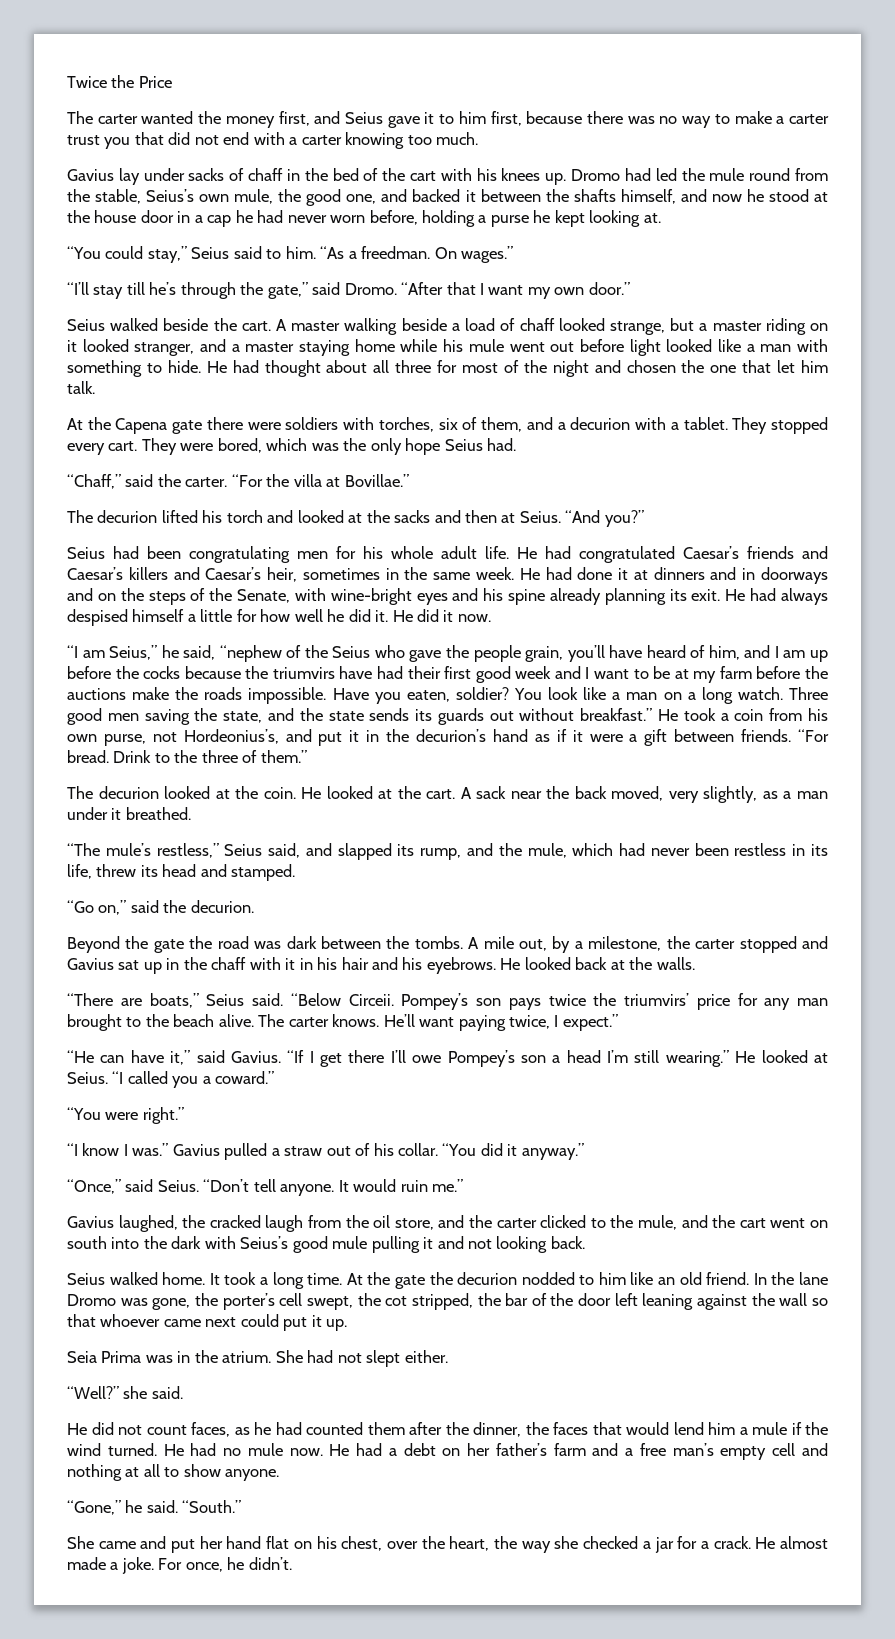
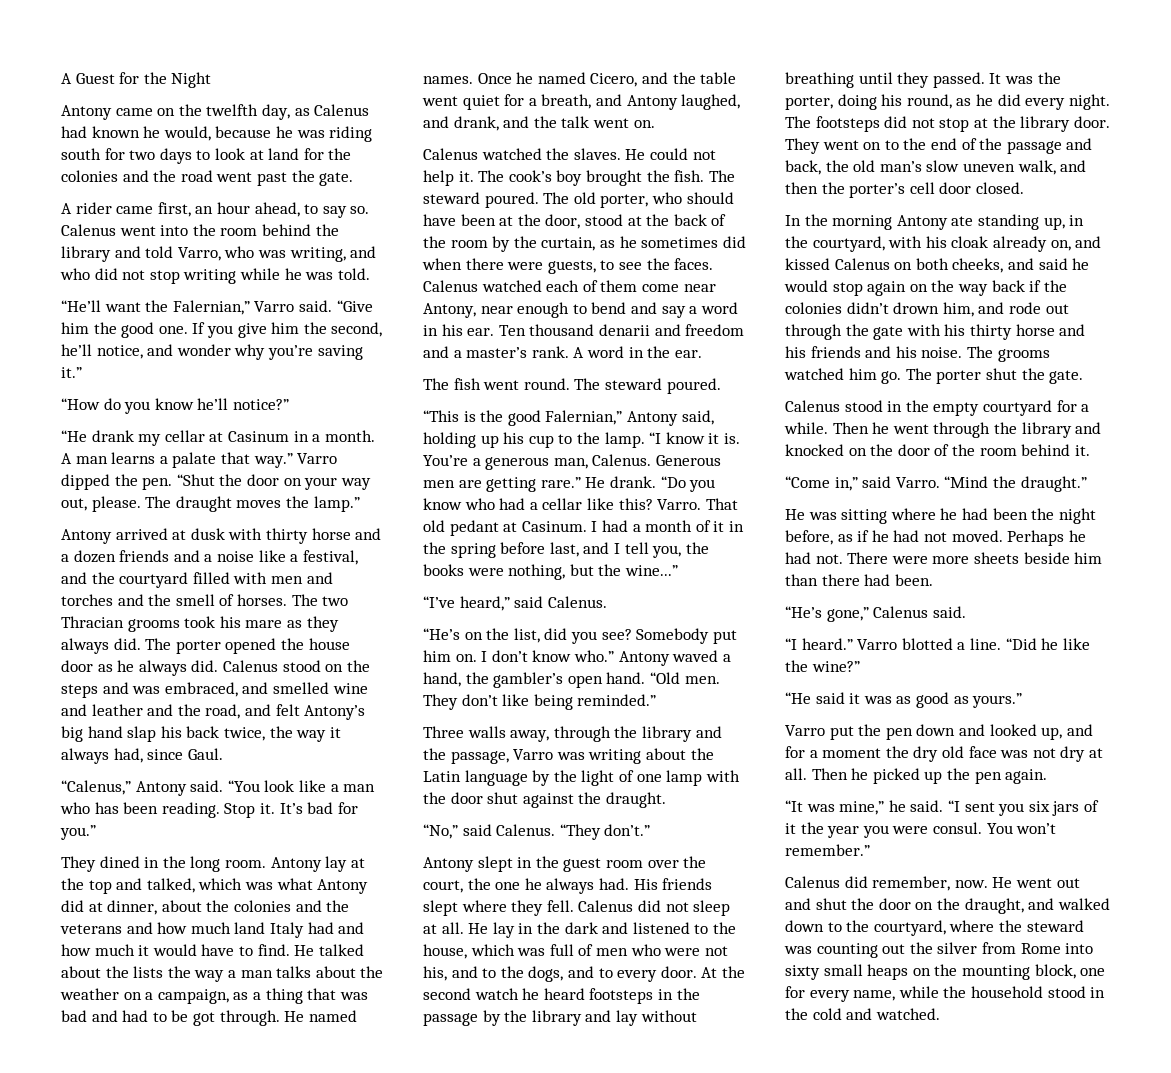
- Twice the Price
- The carter wanted the money first, and Seius gave it to him first, because there was no way to make a carter trust you that did not end with a carter knowing too much.
- Gavius lay under sacks of chaff in the bed of the cart with his knees up. Dromo had led the mule round from the stable, Seius’s own mule, the good one, and backed it between the shafts himself, and now he stood at the house door in a cap he had never worn before, holding a purse he kept looking at.
- “You could stay,” Seius said to him. “As a freedman. On wages.”
- “I’ll stay till he’s through the gate,” said Dromo. “After that I want my own door.”
- Seius walked beside the cart. A master walking beside a load of chaff looked strange, but a master riding on it looked stranger, and a master staying home while his mule went out before light looked like a man with something to hide. He had thought about all three for most of the night and chosen the one that let him talk.
- At the Capena gate there were soldiers with torches, six of them, and a decurion with a tablet. They stopped every cart. They were bored, which was the only hope Seius had.
- “Chaff,” said the carter. “For the villa at Bovillae.”
- The decurion lifted his torch and looked at the sacks and then at Seius. “And you?”
- Seius had been congratulating men for his whole adult life. He had congratulated Caesar’s friends and Caesar’s killers and Caesar’s heir, sometimes in the same week. He had done it at dinners and in doorways and on the steps of the Senate, with wine-bright eyes and his spine already planning its exit. He had always despised himself a little for how well he did it. He did it now.
- “I am Seius,” he said, “nephew of the Seius who gave the people grain, you’ll have heard of him, and I am up before the cocks because the triumvirs have had their first good week and I want to be at my farm before the auctions make the roads impossible. Have you eaten, soldier? You look like a man on a long watch. Three good men saving the state, and the state sends its guards out without breakfast.” He took a coin from his own purse, not Hordeonius’s, and put it in the decurion’s hand as if it were a gift between friends. “For bread. Drink to the three of them.”
- The decurion looked at the coin. He looked at the cart. A sack near the back moved, very slightly, as a man under it breathed.
- “The mule’s restless,” Seius said, and slapped its rump, and the mule, which had never been restless in its life, threw its head and stamped.
- “Go on,” said the decurion.
- Beyond the gate the road was dark between the tombs. A mile out, by a milestone, the carter stopped and Gavius sat up in the chaff with it in his hair and his eyebrows. He looked back at the walls.
- “There are boats,” Seius said. “Below Circeii. Pompey’s son pays twice the triumvirs’ price for any man brought to the beach alive. The carter knows. He’ll want paying twice, I expect.”
- “He can have it,” said Gavius. “If I get there I’ll owe Pompey’s son a head I’m still wearing.” He looked at Seius. “I called you a coward.”
- “You were right.”
- “I know I was.” Gavius pulled a straw out of his collar. “You did it anyway.”
- “Once,” said Seius. “Don’t tell anyone. It would ruin me.”
- Gavius laughed, the cracked laugh from the oil store, and the carter clicked to the mule, and the cart went on south into the dark with Seius’s good mule pulling it and not looking back.
- Seius walked home. It took a long time. At the gate the decurion nodded to him like an old friend. In the lane Dromo was gone, the porter’s cell swept, the cot stripped, the bar of the door left leaning against the wall so that whoever came next could put it up.
- Seia Prima was in the atrium. She had not slept either.
- “Well?” she said.
- He did not count faces, as he had counted them after the dinner, the faces that would lend him a mule if the wind turned. He had no mule now. He had a debt on her father’s farm and a free man’s empty cell and nothing at all to show anyone.
- “Gone,” he said. “South.”
- She came and put her hand flat on his chest, over the heart, the way she checked a jar for a crack. He almost made a joke. For once, he didn’t.
+ A Guest for the Night
+ Antony came on the twelfth day, as Calenus had known he would, because he was riding south for two days to look at land for the colonies and the road went past the gate.
+ A rider came first, an hour ahead, to say so. Calenus went into the room behind the library and told Varro, who was writing, and who did not stop writing while he was told.
+ “He’ll want the Falernian,” Varro said. “Give him the good one. If you give him the second, he’ll notice, and wonder why you’re saving it.”
+ “How do you know he’ll notice?”
+ “He drank my cellar at Casinum in a month. A man learns a palate that way.” Varro dipped the pen. “Shut the door on your way out, please. The draught moves the lamp.”
+ Antony arrived at dusk with thirty horse and a dozen friends and a noise like a festival, and the courtyard filled with men and torches and the smell of horses. The two Thracian grooms took his mare as they always did. The porter opened the house door as he always did. Calenus stood on the steps and was embraced, and smelled wine and leather and the road, and felt Antony’s big hand slap his back twice, the way it always had, since Gaul.
+ “Calenus,” Antony said. “You look like a man who has been reading. Stop it. It’s bad for you.”
+ They dined in the long room. Antony lay at the top and talked, which was what Antony did at dinner, about the colonies and the veterans and how much land Italy had and how much it would have to find. He talked about the lists the way a man talks about the weather on a campaign, as a thing that was bad and had to be got through. He named names. Once he named Cicero, and the table went quiet for a breath, and Antony laughed, and drank, and the talk went on.
+ Calenus watched the slaves. He could not help it. The cook’s boy brought the fish. The steward poured. The old porter, who should have been at the door, stood at the back of the room by the curtain, as he sometimes did when there were guests, to see the faces. Calenus watched each of them come near Antony, near enough to bend and say a word in his ear. Ten thousand denarii and freedom and a master’s rank. A word in the ear.
+ The fish went round. The steward poured.
+ “This is the good Falernian,” Antony said, holding up his cup to the lamp. “I know it is. You’re a generous man, Calenus. Generous men are getting rare.” He drank. “Do you know who had a cellar like this? Varro. That old pedant at Casinum. I had a month of it in the spring before last, and I tell you, the books were nothing, but the wine...”
+ “I’ve heard,” said Calenus.
+ “He’s on the list, did you see? Somebody put him on. I don’t know who.” Antony waved a hand, the gambler’s open hand. “Old men. They don’t like being reminded.”
+ Three walls away, through the library and the passage, Varro was writing about the Latin language by the light of one lamp with the door shut against the draught.
+ “No,” said Calenus. “They don’t.”
+ Antony slept in the guest room over the court, the one he always had. His friends slept where they fell. Calenus did not sleep at all. He lay in the dark and listened to the house, which was full of men who were not his, and to the dogs, and to every door. At the second watch he heard footsteps in the passage by the library and lay without breathing until they passed. It was the porter, doing his round, as he did every night. The footsteps did not stop at the library door. They went on to the end of the passage and back, the old man’s slow uneven walk, and then the porter’s cell door closed.
+ In the morning Antony ate standing up, in the courtyard, with his cloak already on, and kissed Calenus on both cheeks, and said he would stop again on the way back if the colonies didn’t drown him, and rode out through the gate with his thirty horse and his friends and his noise. The grooms watched him go. The porter shut the gate.
+ Calenus stood in the empty courtyard for a while. Then he went through the library and knocked on the door of the room behind it.
+ “Come in,” said Varro. “Mind the draught.”
+ He was sitting where he had been the night before, as if he had not moved. Perhaps he had not. There were more sheets beside him than there had been.
+ “He’s gone,” Calenus said.
+ “I heard.” Varro blotted a line. “Did he like the wine?”
+ “He said it was as good as yours.”
+ Varro put the pen down and looked up, and for a moment the dry old face was not dry at all. Then he picked up the pen again.
+ “It was mine,” he said. “I sent you six jars of it the year you were consul. You won’t remember.”
+ Calenus did remember, now. He went out and shut the door on the draught, and walked down to the courtyard, where the steward was counting out the silver from Rome into sixty small heaps on the mounting block, one for every name, while the household stood in the cold and watched.

